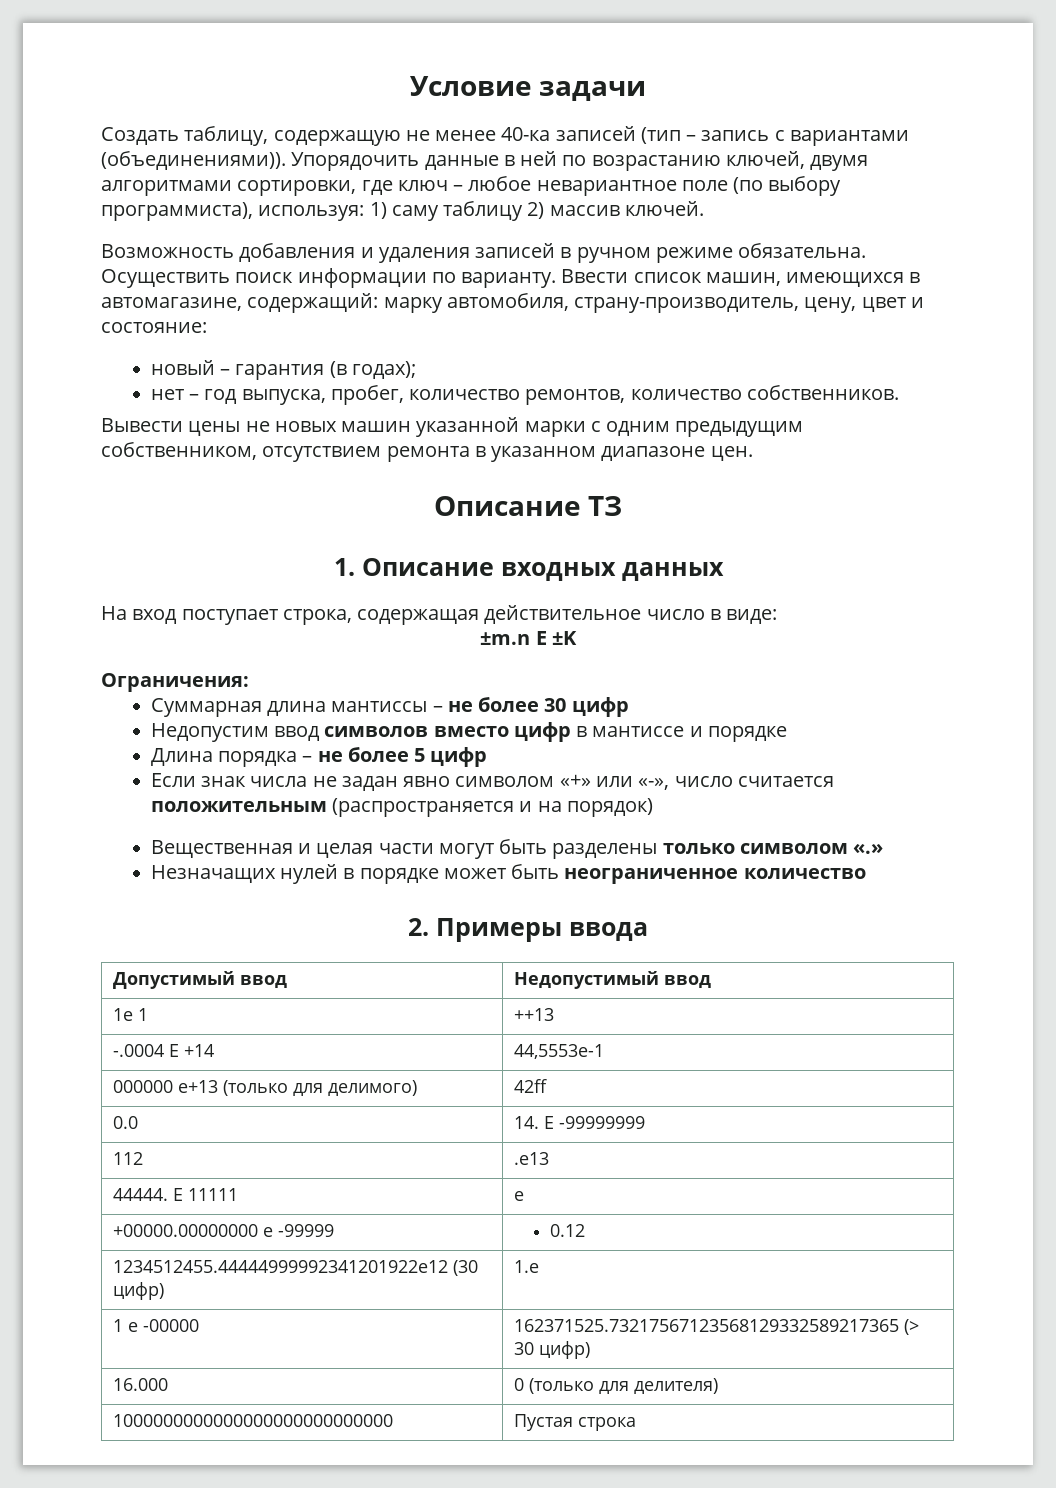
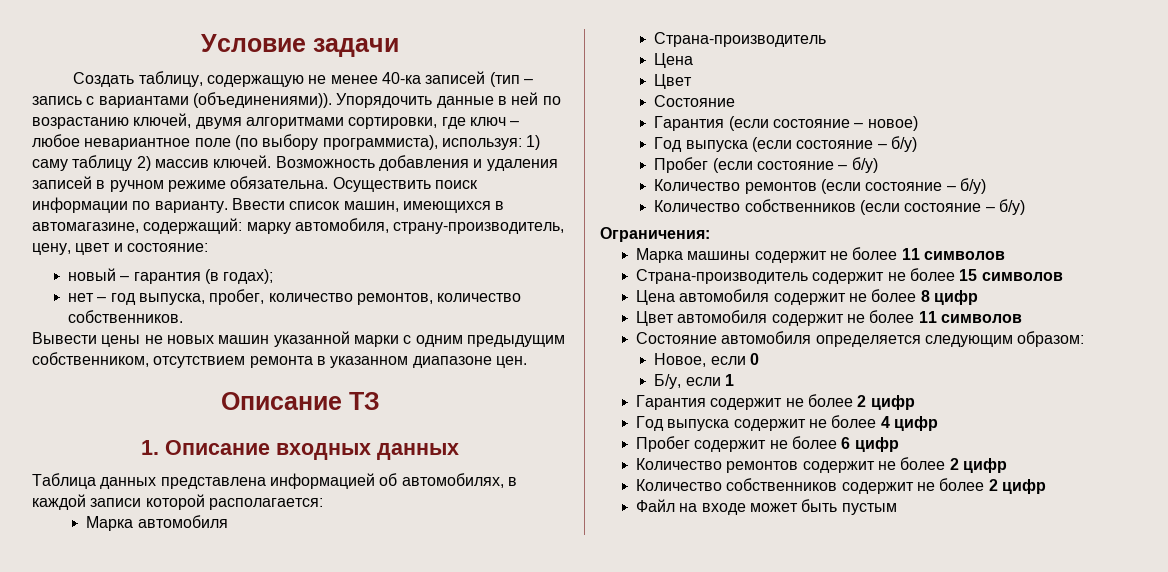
- Упорядочить данные в ней по возрастанию ключей, двумя алгоритмами сортировки, где ключ – любое невариантное поле (по выбору программиста), используя: 1) саму таблицу 2) массив ключей.
- Возможность добавления и удаления записей в ручном режиме обязательна.
+ Упорядочить данные в ней по возрастанию ключей, двумя алгоритмами сортировки, где ключ – любое невариантное поле (по выбору программиста), используя: 1) саму таблицу 2) массив ключей. Возможность добавления и удаления записей в ручном режиме обязательна.
- На вход поступает строка, содержащая действительное число в виде:
- ±m.n Е ±K
+ Таблица данных представлена информацией об автомобилях, в каждой записи которой располагается:
+ Марка автомобиля
+ Страна-производитель
+ Цена
+ Цвет
+ Состояние
+ Гарантия (если состояние – новое)
+ Год выпуска (если состояние – б/у)
+ Пробег (если состояние – б/у)
+ Количество ремонтов (если состояние – б/у)
+ Количество собственников (если состояние – б/у)
  Ограничения:
- Суммарная длина мантиссы – не более 30 цифр
- Недопустим ввод символов вместо цифр в мантиссе и порядке
- Длина порядка – не более 5 цифр
- Если знак числа не задан явно символом «+» или «-», число считается положительным (распространяется и на порядок)
- Вещественная и целая части могут быть разделены только символом «.»
- Незначащих нулей в порядке может быть неограниченное количество
- 2. Примеры ввода
- Допустимый ввод | Недопустимый ввод
- 1e 1 | ++13
- -.0004 E +14 | 44,5553e-1
- 000000 e+13 (только для делимого) | 42ff
- 0.0 | 14. E -99999999
- 112 | .e13
- 44444. E 11111 | e
- +00000.00000000 e -99999 | 0.12
- 1234512455.44444999992341201922e12 (30 цифр) | 1.e
- 1 e -00000 | 162371525.73217567123568129332589217365 (> 30 цифр)
- 16.000 | 0 (только для делителя)
- 1000000000000000000000000000 | Пустая строка
+ Марка машины содержит не более 11 символов
+ Страна-производитель содержит не более 15 символов
+ Цена автомобиля содержит не более 8 цифр
+ Цвет автомобиля содержит не более 11 символов
+ Состояние автомобиля определяется следующим образом:
+ Новое, если 0
+ Б/у, если 1
+ Гарантия содержит не более 2 цифр
+ Год выпуска содержит не более 4 цифр
+ Пробег содержит не более 6 цифр
+ Количество ремонтов содержит не более 2 цифр
+ Количество собственников содержит не более 2 цифр
+ Файл на входе может быть пустым

